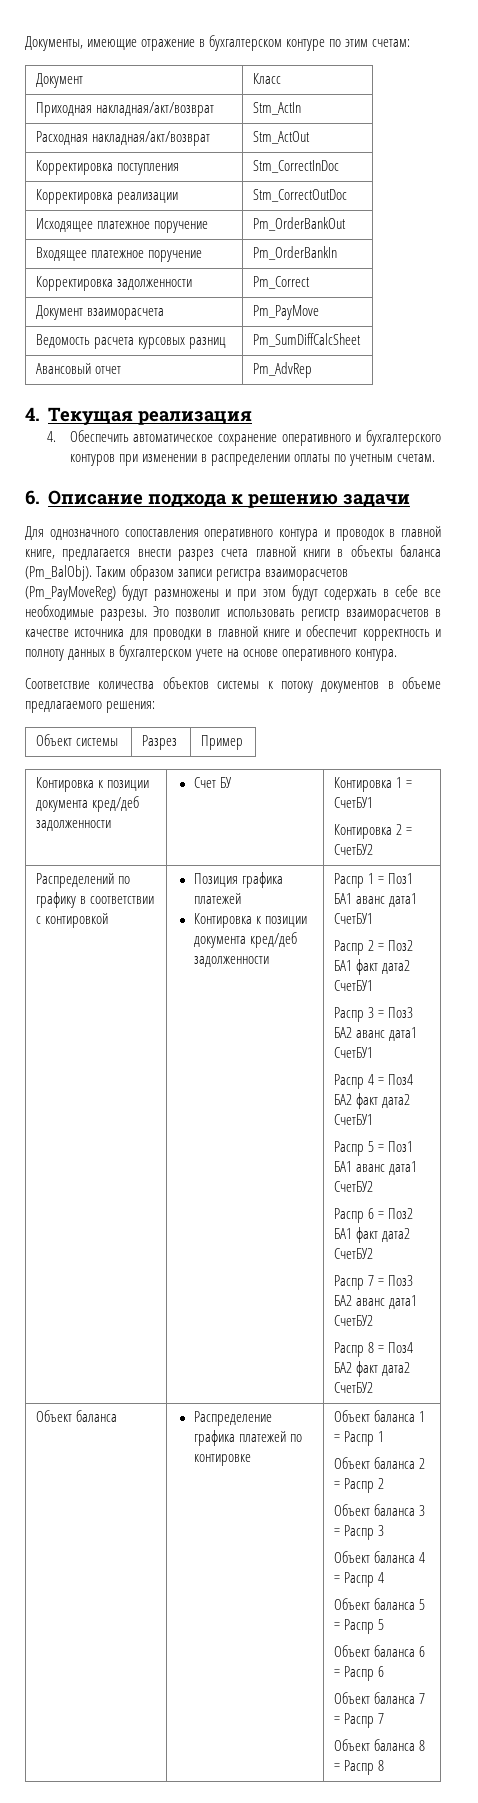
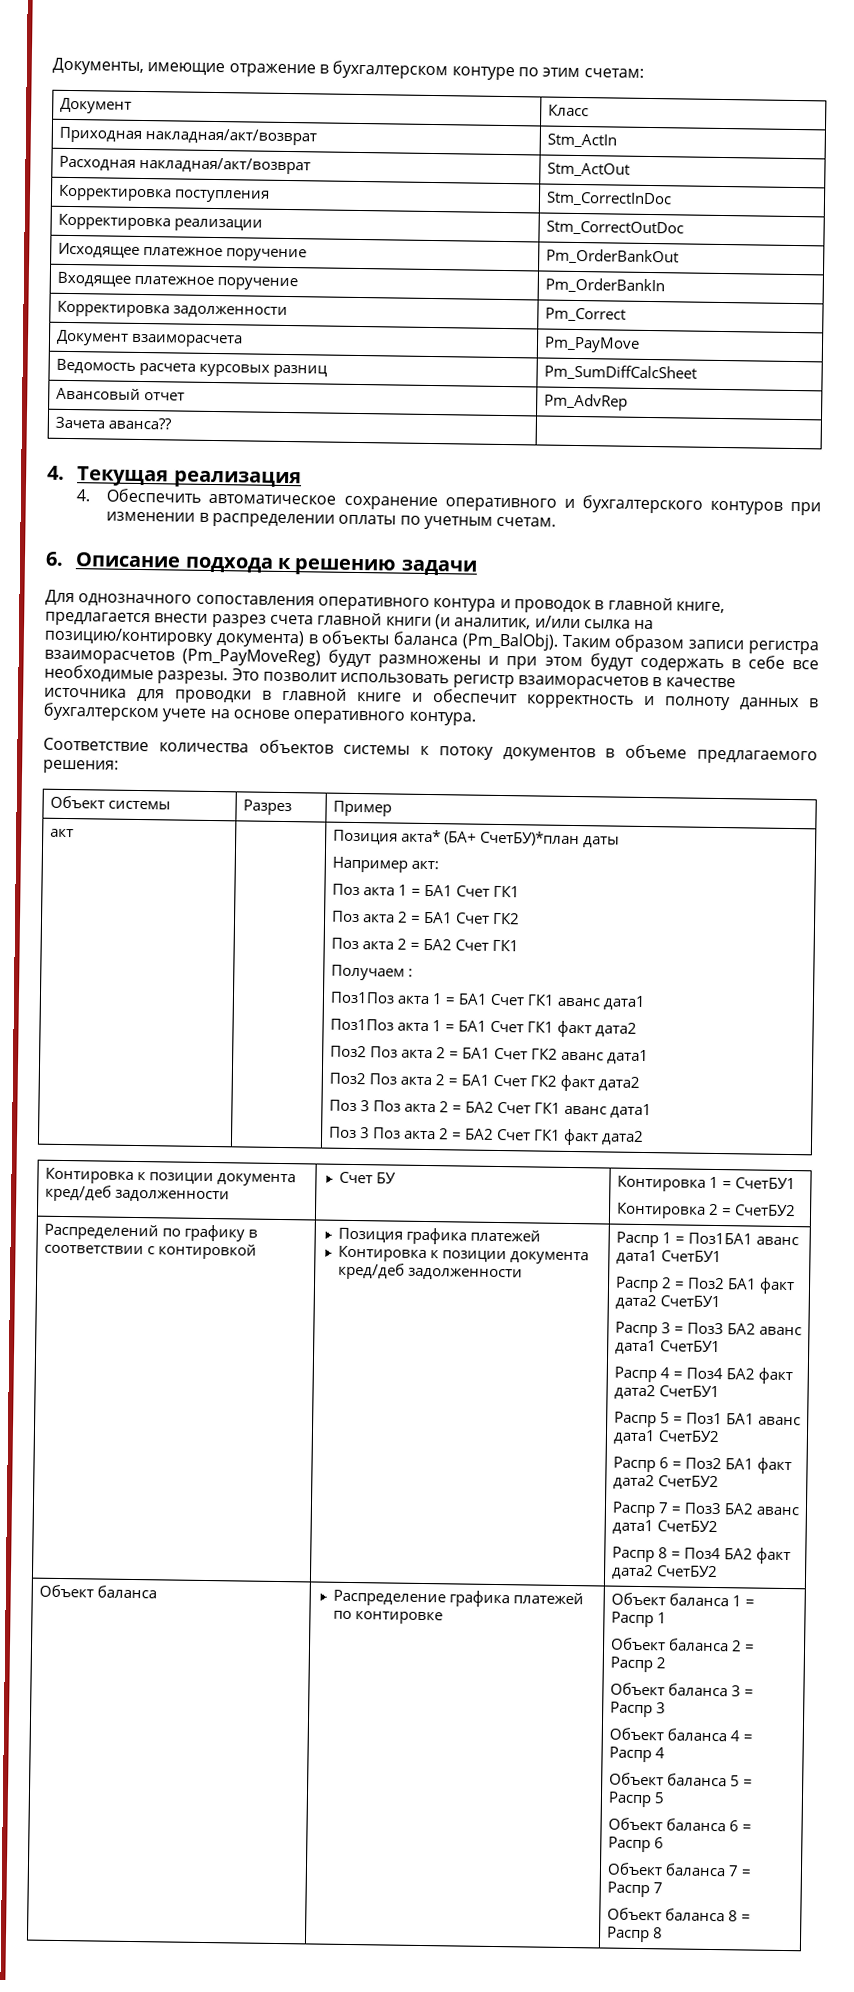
+ Зачета аванса?? |
- Для однозначного сопоставления оперативного контура и проводок в главной книге, предлагается внести разрез счета главной книги в объекты баланса (Pm_BalObj).
+ Для однозначного сопоставления оперативного контура и проводок в главной книге, предлагается внести разрез счета главной книги (и аналитик, и/или сылка на позицию/контировку документа) в объекты баланса (Pm_BalObj).
+ акт | | Позиция акта* (БА+ СчетБУ)*план даты
+ Например акт:
+ Поз акта 1 = БА1 Счет ГК1
+ Поз акта 2 = БА1 Счет ГК2
+ Поз акта 2 = БА2 Счет ГК1
+ Получаем :
+ Поз1Поз акта 1 = БА1 Счет ГК1 аванс дата1
+ Поз1Поз акта 1 = БА1 Счет ГК1 факт дата2
+ Поз2 Поз акта 2 = БА1 Счет ГК2 аванс дата1
+ Поз2 Поз акта 2 = БА1 Счет ГК2 факт дата2
+ Поз 3 Поз акта 2 = БА2 Счет ГК1 аванс дата1
+ Поз 3 Поз акта 2 = БА2 Счет ГК1 факт дата2
- Распр 1 = Поз1 БА1 аванс дата1 СчетБУ1
+ Распр 1 = Поз1БА1 аванс дата1 СчетБУ1

